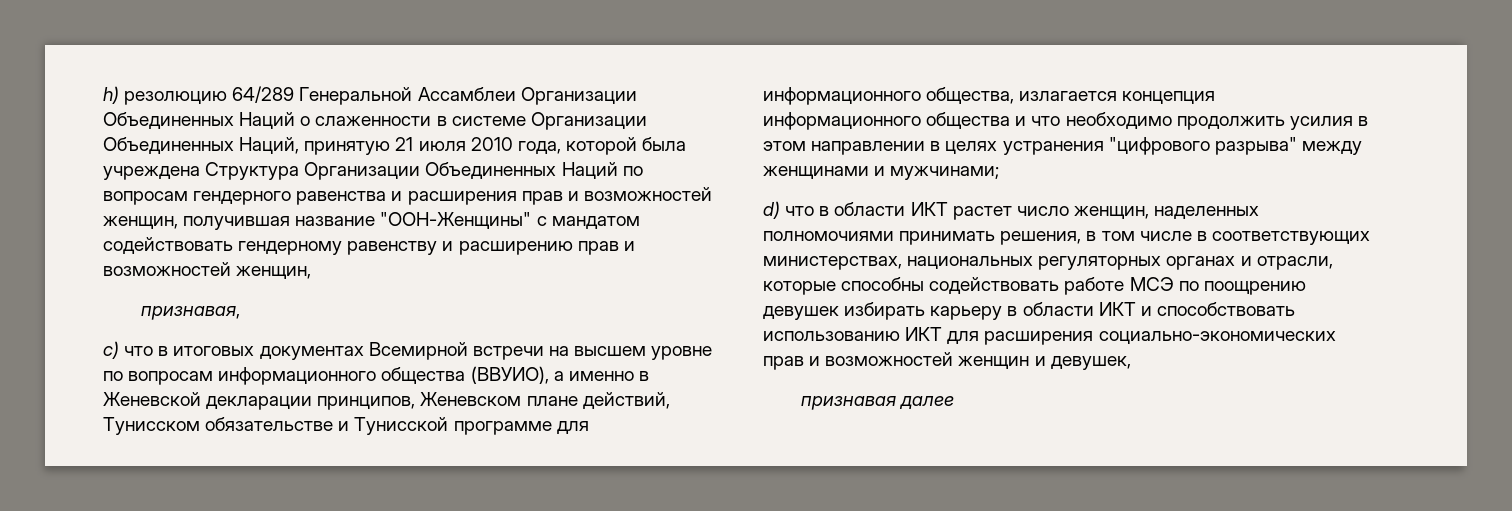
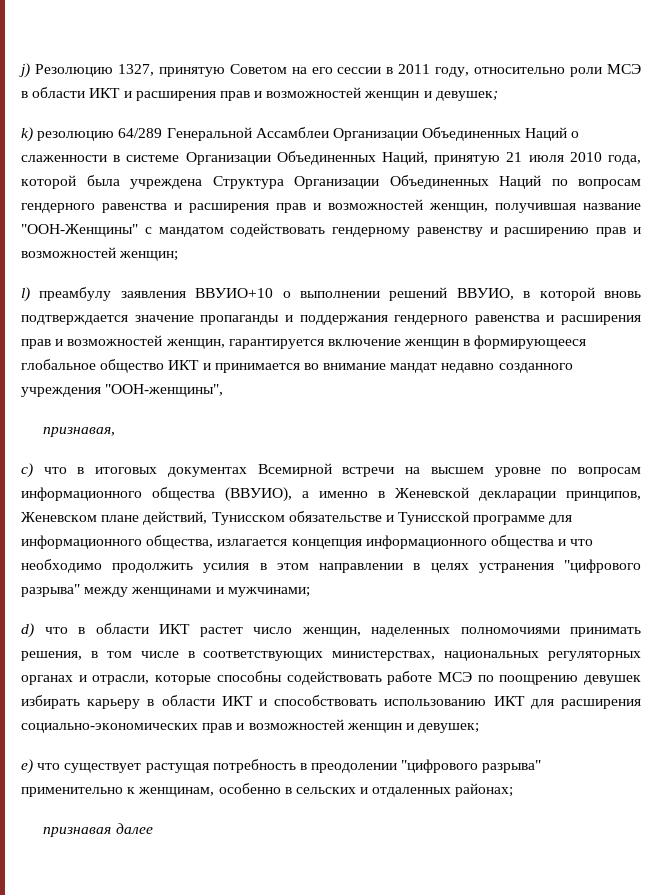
- h) резолюцию 64/289 Генеральной Ассамблеи Организации Объединенных Наций о слаженности в системе Организации Объединенных Наций, принятую 21 июля 2010 года, которой была учреждена Структура Организации Объединенных Наций по вопросам гендерного равенства и расширения прав и возможностей женщин, получившая название "ООН-Женщины" с мандатом содействовать гендерному равенству и расширению прав и возможностей женщин,
+ j) Резолюцию 1327, принятую Советом на его сессии в 2011 году, относительно роли МСЭ в области ИКТ и расширения прав и возможностей женщин и девушек;
+ k) резолюцию 64/289 Генеральной Ассамблеи Организации Объединенных Наций о слаженности в системе Организации Объединенных Наций, принятую 21 июля 2010 года, которой была учреждена Структура Организации Объединенных Наций по вопросам гендерного равенства и расширения прав и возможностей женщин, получившая название "ООН-Женщины" с мандатом содействовать гендерному равенству и расширению прав и возможностей женщин;
+ l) преамбулу заявления ВВУИО+10 о выполнении решений ВВУИО, в которой вновь подтверждается значение пропаганды и поддержания гендерного равенства и расширения прав и возможностей женщин, гарантируется включение женщин в формирующееся глобальное общество ИКТ и принимается во внимание мандат недавно созданного учреждения "ООН-женщины",
- d) что в области ИКТ растет число женщин, наделенных полномочиями принимать решения, в том числе в соответствующих министерствах, национальных регуляторных органах и отрасли, которые способны содействовать работе МСЭ по поощрению девушек избирать карьеру в области ИКТ и способствовать использованию ИКТ для расширения социально-экономических прав и возможностей женщин и девушек,
+ d) что в области ИКТ растет число женщин, наделенных полномочиями принимать решения, в том числе в соответствующих министерствах, национальных регуляторных органах и отрасли, которые способны содействовать работе МСЭ по поощрению девушек избирать карьеру в области ИКТ и способствовать использованию ИКТ для расширения социально-экономических прав и возможностей женщин и девушек;
+ e) что существует растущая потребность в преодолении "цифрового разрыва" применительно к женщинам, особенно в сельских и отдаленных районах;

